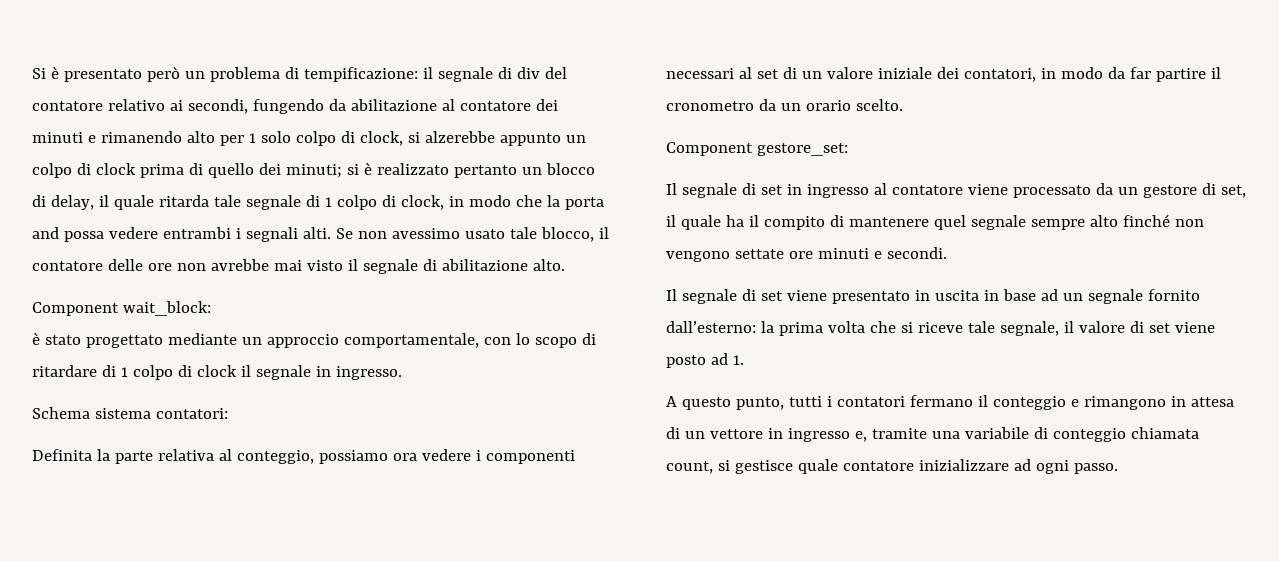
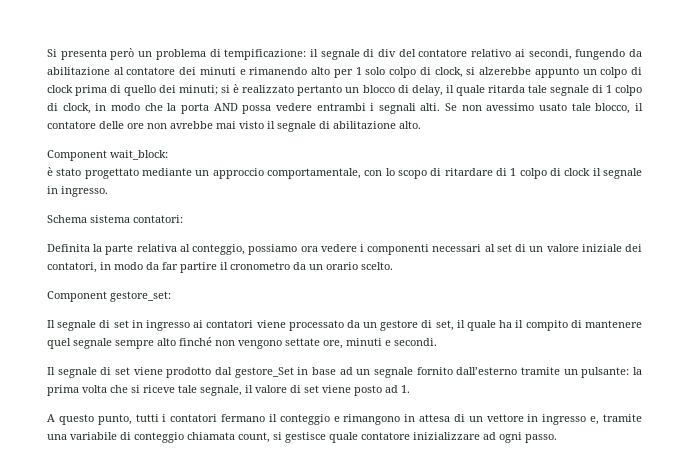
- Si è presentato però un problema di tempificazione:
+ Si presenta però un problema di tempificazione:
- si è realizzato pertanto un blocco di delay, il quale ritarda tale segnale di 1 colpo di clock, in modo che la porta and possa vedere entrambi i segnali alti.
+ si è realizzato pertanto un blocco di delay, il quale ritarda tale segnale di 1 colpo di clock, in modo che la porta AND possa vedere entrambi i segnali alti.
- Il segnale di set in ingresso al contatore viene processato da un gestore di set, il quale ha il compito di mantenere quel segnale sempre alto finché non vengono settate ore minuti e secondi.
+ Il segnale di set in ingresso ai contatori viene processato da un gestore di set, il quale ha il compito di mantenere quel segnale sempre alto finché non vengono settate ore, minuti e secondi.
- Il segnale di set viene presentato in uscita in base ad un segnale fornito dall’esterno: la prima volta che si riceve tale segnale, il valore di set viene posto ad 1.
+ Il segnale di set viene prodotto dal gestore_Set in base ad un segnale fornito dall’esterno tramite un pulsante: la prima volta che si riceve tale segnale, il valore di set viene posto ad 1.

